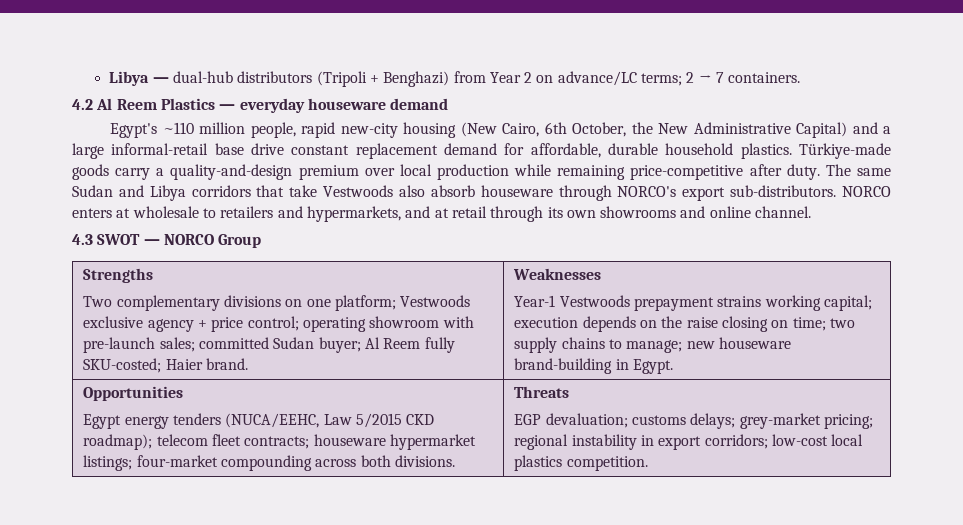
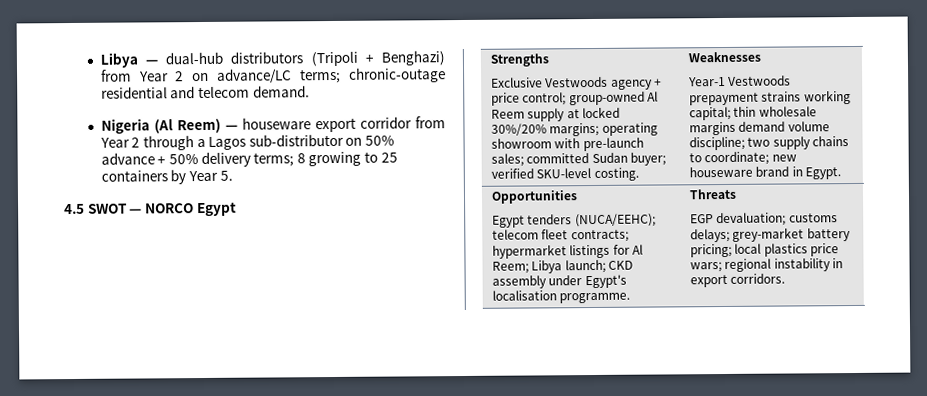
- Libya — dual-hub distributors (Tripoli + Benghazi) from Year 2 on advance/LC terms; 2 → 7 containers.
- 4.2 Al Reem Plastics — everyday houseware demand
- Egypt's ~110 million people, rapid new-city housing (New Cairo, 6th October, the New Administrative Capital) and a large informal-retail base drive constant replacement demand for affordable, durable household plastics. Türkiye-made goods carry a quality-and-design premium over local production while remaining price-competitive after duty. The same Sudan and Libya corridors that take Vestwoods also absorb houseware through NORCO's export sub-distributors. NORCO enters at wholesale to retailers and hypermarkets, and at retail through its own showrooms and online channel.
- 4.3 SWOT — NORCO Group
+ Libya — dual-hub distributors (Tripoli + Benghazi) from Year 2 on advance/LC terms; chronic-outage residential and telecom demand.
+ Nigeria (Al Reem) — houseware export corridor from Year 2 through a Lagos sub-distributor on 50% advance + 50% delivery terms; 8 growing to 25 containers by Year 5.
+ 4.5 SWOT — NORCO Egypt
- Two complementary divisions on one platform; Vestwoods exclusive agency + price control; operating showroom with pre-launch sales; committed Sudan buyer; Al Reem fully SKU-costed; Haier brand.
+ Exclusive Vestwoods agency + price control; group-owned Al Reem supply at locked 30%/20% margins; operating showroom with pre-launch sales; committed Sudan buyer; verified SKU-level costing.
- Year-1 Vestwoods prepayment strains working capital; execution depends on the raise closing on time; two supply chains to manage; new houseware brand-building in Egypt.
+ Year-1 Vestwoods prepayment strains working capital; thin wholesale margins demand volume discipline; two supply chains to coordinate; new houseware brand in Egypt.
  Opportunities
- Egypt energy tenders (NUCA/EEHC, Law 5/2015 CKD roadmap); telecom fleet contracts; houseware hypermarket listings; four-market compounding across both divisions. | Threats
- EGP devaluation; customs delays; grey-market pricing; regional instability in export corridors; low-cost local plastics competition.
+ Egypt tenders (NUCA/EEHC); telecom fleet contracts; hypermarket listings for Al Reem; Libya launch; CKD assembly under Egypt's localisation programme. | Threats
+ EGP devaluation; customs delays; grey-market battery pricing; local plastics price wars; regional instability in export corridors.

